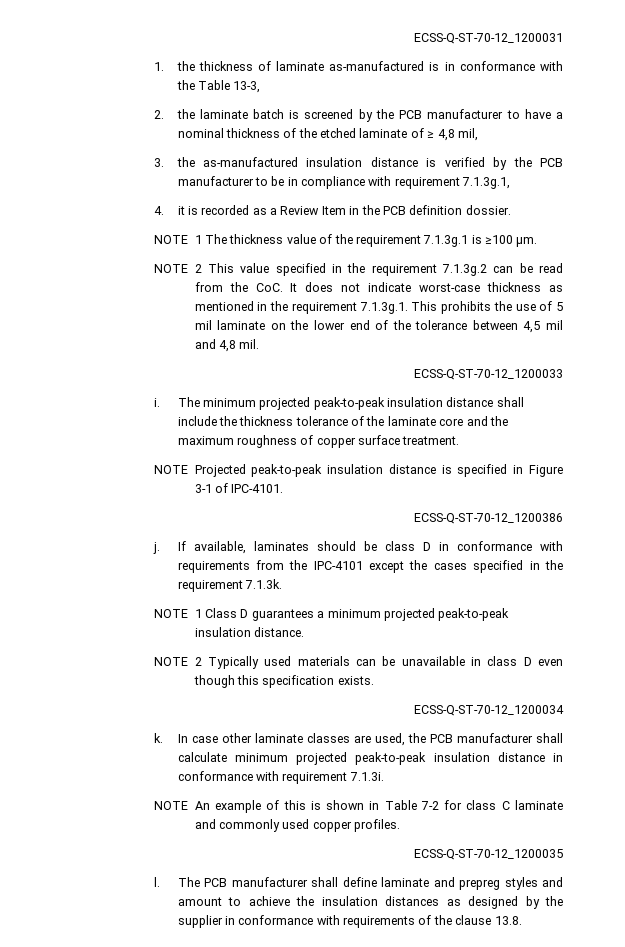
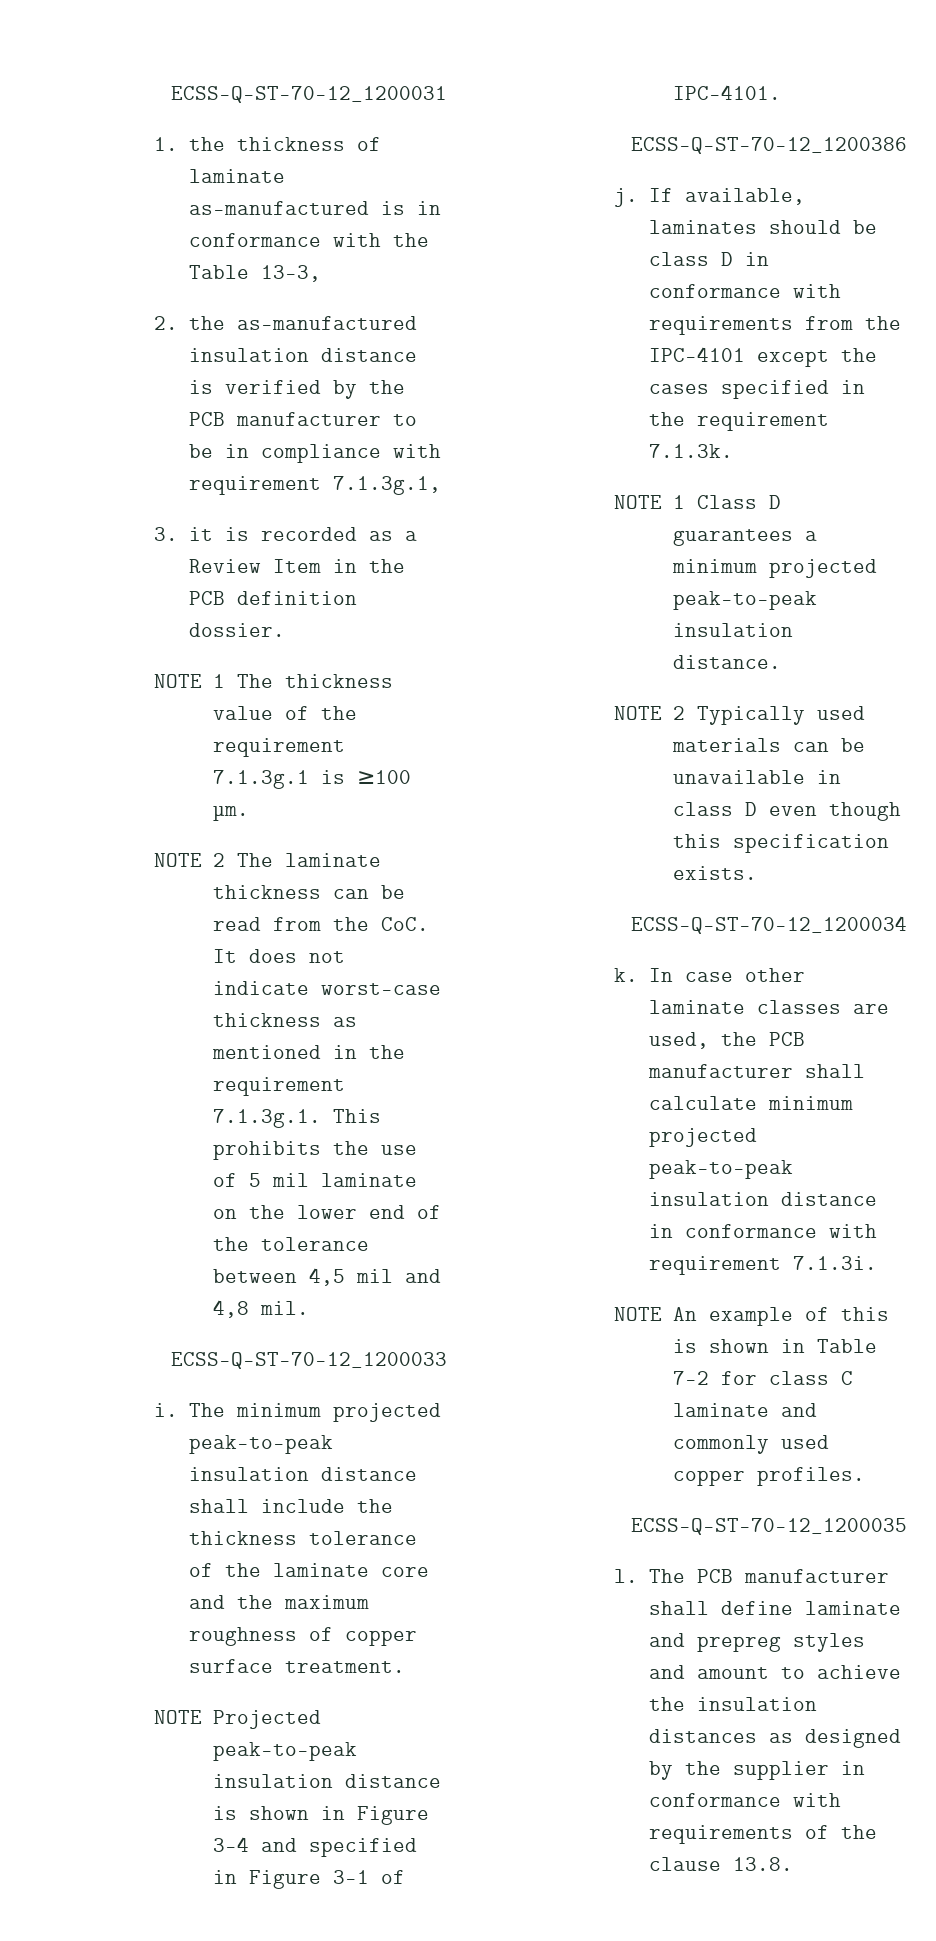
- 2. the laminate batch is screened by the PCB manufacturer to have a nominal thickness of the etched laminate of ≥ 4,8 mil,
- 3. the as-manufactured insulation distance is verified by the PCB manufacturer to be in compliance with requirement 7.1.3g.1,
+ 2. the as-manufactured insulation distance is verified by the PCB manufacturer to be in compliance with requirement 7.1.3g.1,
- 4. it is recorded as a Review Item in the PCB definition dossier.
+ 3. it is recorded as a Review Item in the PCB definition dossier.
- NOTE 2 This value specified in the requirement 7.1.3g.2 can be read from the CoC. It does not indicate worst-case thickness as mentioned in the requirement 7.1.3g.1. This prohibits the use of 5 mil laminate on the lower end of the tolerance between 4,5 mil and 4,8 mil.
+ NOTE 2 The laminate thickness can be read from the CoC. It does not indicate worst-case thickness as mentioned in the requirement 7.1.3g.1. This prohibits the use of 5 mil laminate on the lower end of the tolerance between 4,5 mil and 4,8 mil.
- NOTE Projected peak-to-peak insulation distance is specified in Figure 3-1 of IPC-4101.
+ NOTE Projected peak-to-peak insulation distance is shown in Figure 3-4 and specified in Figure 3-1 of IPC-4101.

